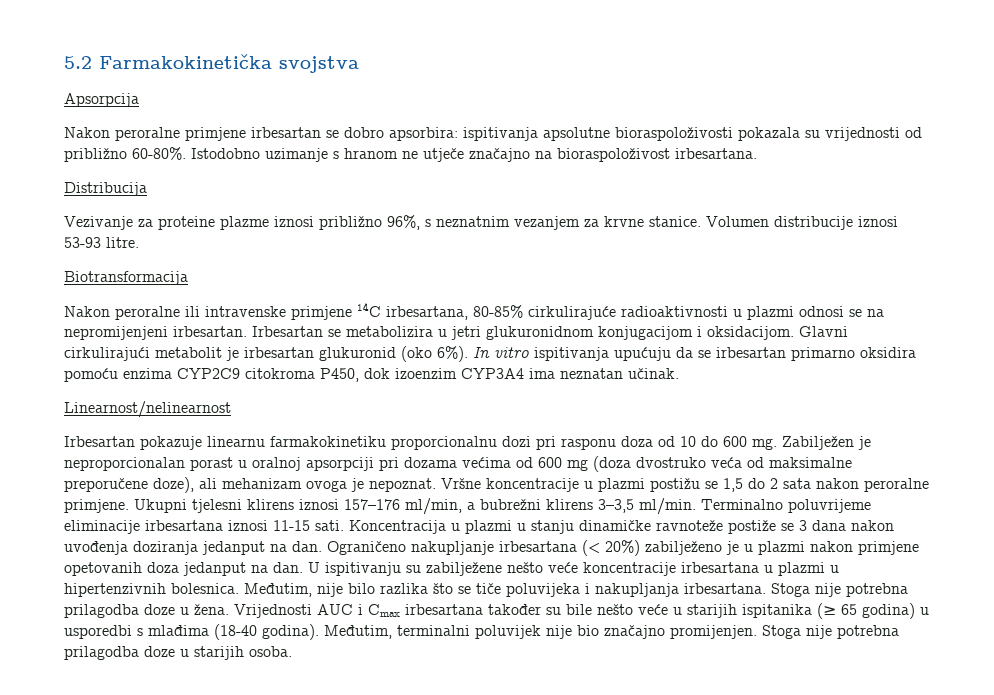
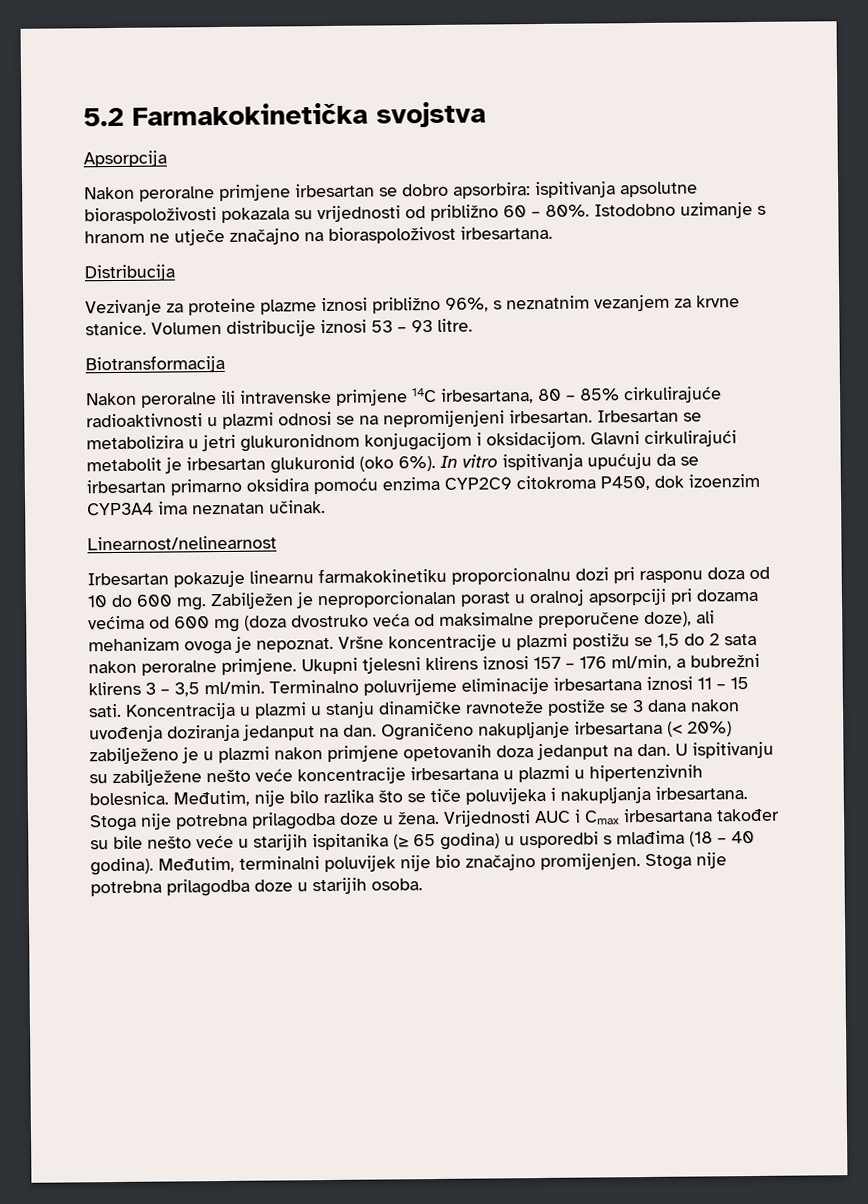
- Nakon peroralne primjene irbesartan se dobro apsorbira: ispitivanja apsolutne bioraspoloživosti pokazala su vrijednosti od približno 60-80%.
+ Nakon peroralne primjene irbesartan se dobro apsorbira: ispitivanja apsolutne bioraspoloživosti pokazala su vrijednosti od približno 60 – 80%.
- Volumen distribucije iznosi 53-93 litre.
+ Volumen distribucije iznosi 53 – 93 litre.
- Nakon peroralne ili intravenske primjene 14C irbesartana, 80-85% cirkulirajuće radioaktivnosti u plazmi odnosi se na nepromijenjeni irbesartan.
+ Nakon peroralne ili intravenske primjene 14C irbesartana, 80 – 85% cirkulirajuće radioaktivnosti u plazmi odnosi se na nepromijenjeni irbesartan.
- Ukupni tjelesni klirens iznosi 157–176 ml/min, a bubrežni klirens 3–3,5 ml/min.
+ Ukupni tjelesni klirens iznosi 157 – 176 ml/min, a bubrežni klirens 3 – 3,5 ml/min.
- Terminalno poluvrijeme eliminacije irbesartana iznosi 11-15 sati.
+ Terminalno poluvrijeme eliminacije irbesartana iznosi 11 – 15 sati.
- Vrijednosti AUC i Cmax irbesartana također su bile nešto veće u starijih ispitanika (≥ 65 godina) u usporedbi s mlađima (18-40 godina).
+ Vrijednosti AUC i Cmax irbesartana također su bile nešto veće u starijih ispitanika (≥ 65 godina) u usporedbi s mlađima (18 – 40 godina).

